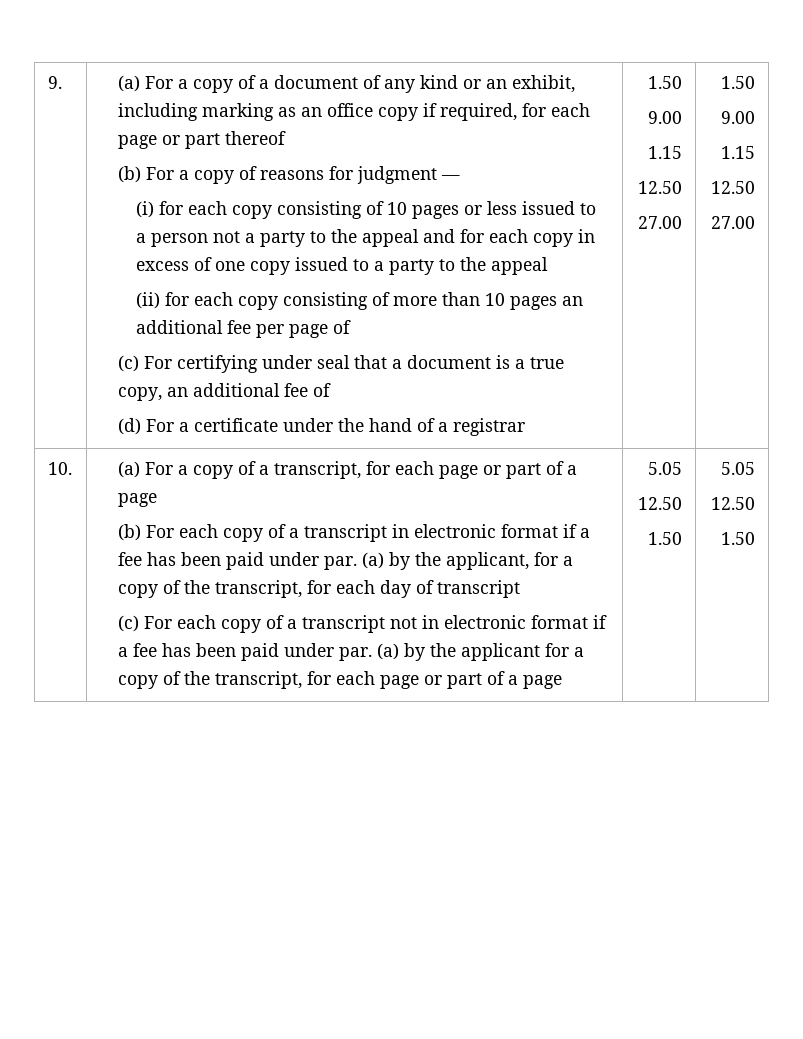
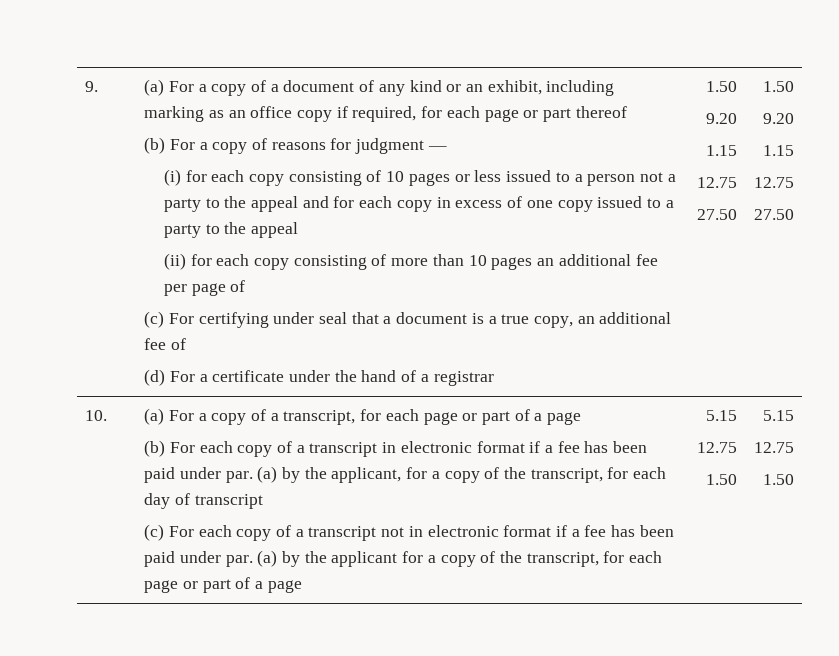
  (d) For a certificate under the hand of a registrar | 1.50
- 9.00
+ 9.20
  1.15
- 12.50
- 27.00 | 1.50
- 9.00
+ 12.75
+ 27.50 | 1.50
+ 9.20
  1.15
- 12.50
- 27.00
+ 12.75
+ 27.50
- (a) by the applicant for a copy of the transcript, for each page or part of a page | 5.05
- 12.50
+ (a) by the applicant for a copy of the transcript, for each page or part of a page | 5.15
+ 12.75
- 1.50 | 5.05
- 12.50
+ 1.50 | 5.15
+ 12.75

